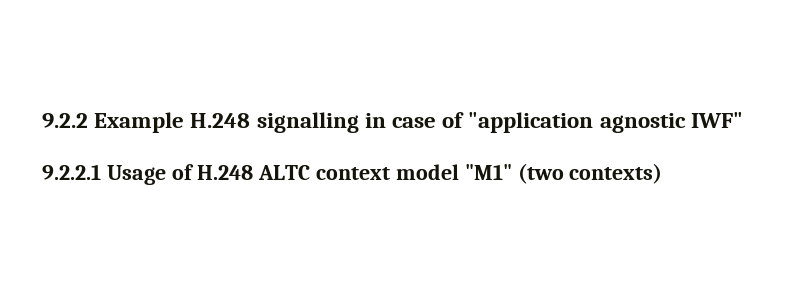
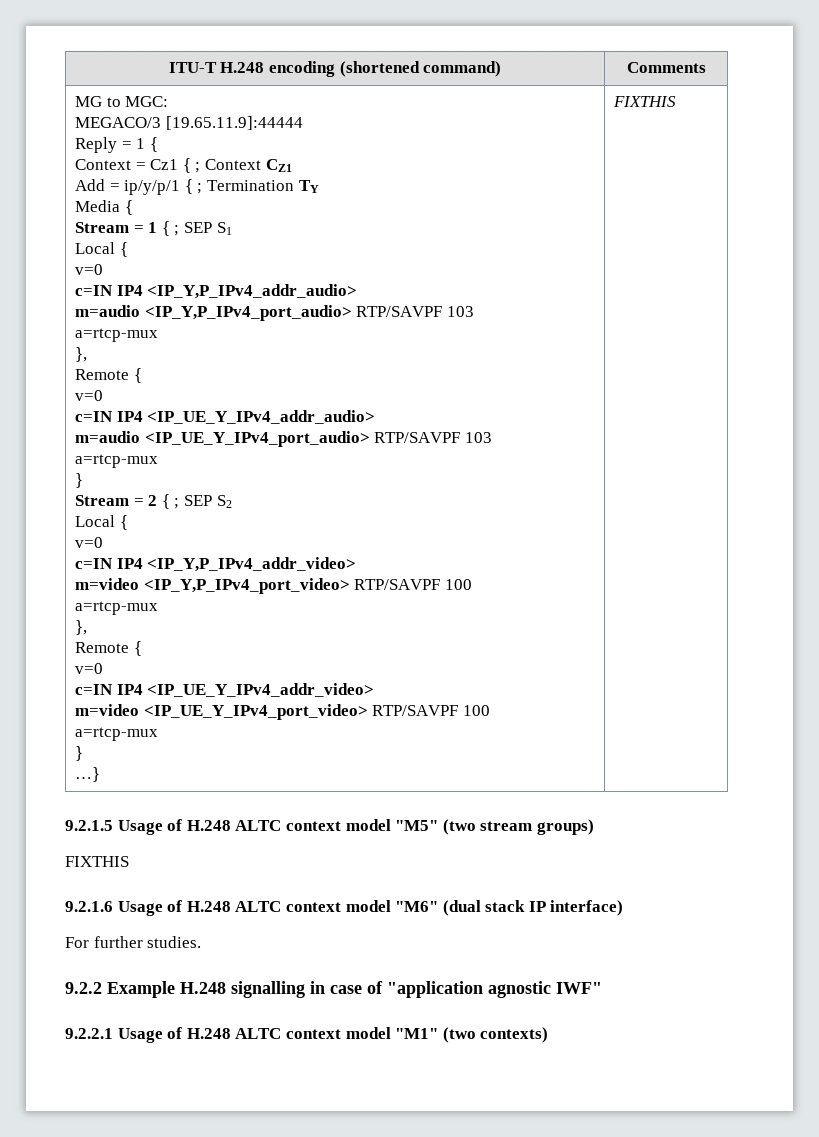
+ ITU-T H.248 encoding (shortened command) | Comments
+ MG to MGC:
+ MEGACO/3 [19.65.11.9]:44444
+ Reply = 1 {
+ Context = Cz1 { ; Context CZ1
+ Add = ip/y/p/1 { ; Termination TY
+ Media {
+ Stream = 1 { ; SEP S1
+ Local {
+ v=0
+ c=IN IP4 <IP_Y,P_IPv4_addr_audio>
+ m=audio <IP_Y,P_IPv4_port_audio> RTP/SAVPF 103
+ a=rtcp-mux
+ },
+ Remote {
+ v=0
+ c=IN IP4 <IP_UE_Y_IPv4_addr_audio>
+ m=audio <IP_UE_Y_IPv4_port_audio> RTP/SAVPF 103
+ a=rtcp-mux
+ }
+ Stream = 2 { ; SEP S2
+ Local {
+ v=0
+ c=IN IP4 <IP_Y,P_IPv4_addr_video>
+ m=video <IP_Y,P_IPv4_port_video> RTP/SAVPF 100
+ a=rtcp-mux
+ },
+ Remote {
+ v=0
+ c=IN IP4 <IP_UE_Y_IPv4_addr_video>
+ m=video <IP_UE_Y_IPv4_port_video> RTP/SAVPF 100
+ a=rtcp-mux
+ }
+ …} | FIXTHIS
+ 9.2.1.5 Usage of H.248 ALTC context model "M5" (two stream groups)
+ FIXTHIS
+ 9.2.1.6 Usage of H.248 ALTC context model "M6" (dual stack IP interface)
+ For further studies.

